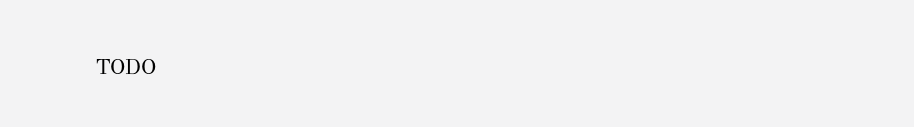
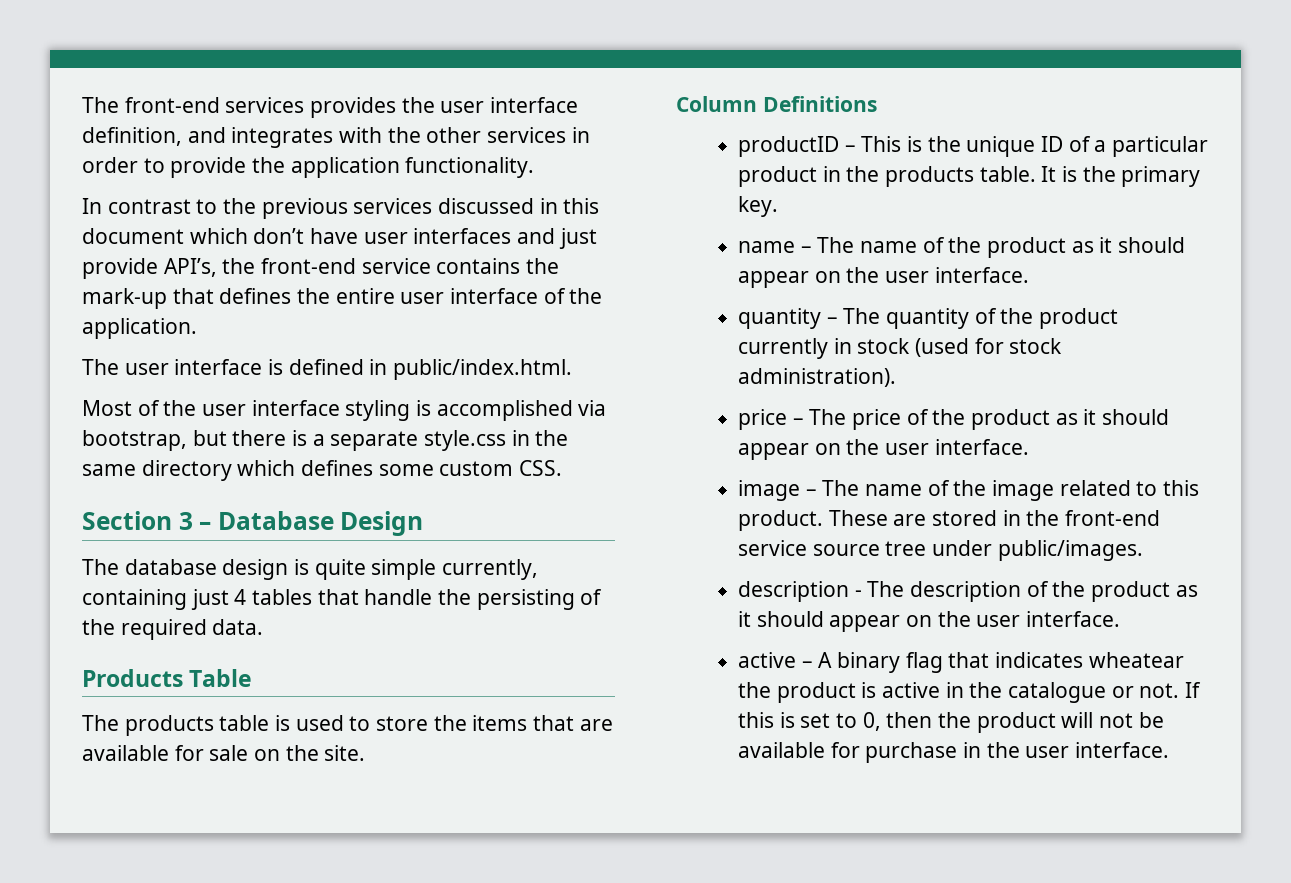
- TODO
+ The front-end services provides the user interface definition, and integrates with the other services in order to provide the application functionality.
+ In contrast to the previous services discussed in this document which don’t have user interfaces and just provide API’s, the front-end service contains the mark-up that defines the entire user interface of the application.
+ The user interface is defined in public/index.html.
+ Most of the user interface styling is accomplished via bootstrap, but there is a separate style.css in the same directory which defines some custom CSS.
+ Section 3 – Database Design
+ The database design is quite simple currently, containing just 4 tables that handle the persisting of the required data.
+ Products Table
+ The products table is used to store the items that are available for sale on the site.
+ Column Definitions
+ productID – This is the unique ID of a particular product in the products table. It is the primary key.
+ name – The name of the product as it should appear on the user interface.
+ quantity – The quantity of the product currently in stock (used for stock administration).
+ price – The price of the product as it should appear on the user interface.
+ image – The name of the image related to this product. These are stored in the front-end service source tree under public/images.
+ description - The description of the product as it should appear on the user interface.
+ active – A binary flag that indicates wheatear the product is active in the catalogue or not. If this is set to 0, then the product will not be available for purchase in the user interface.

